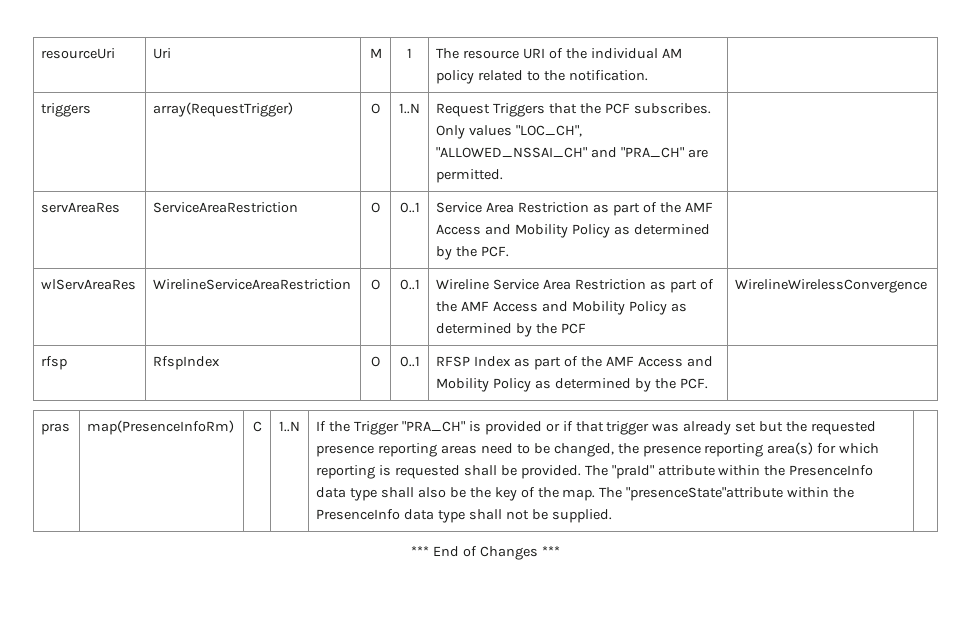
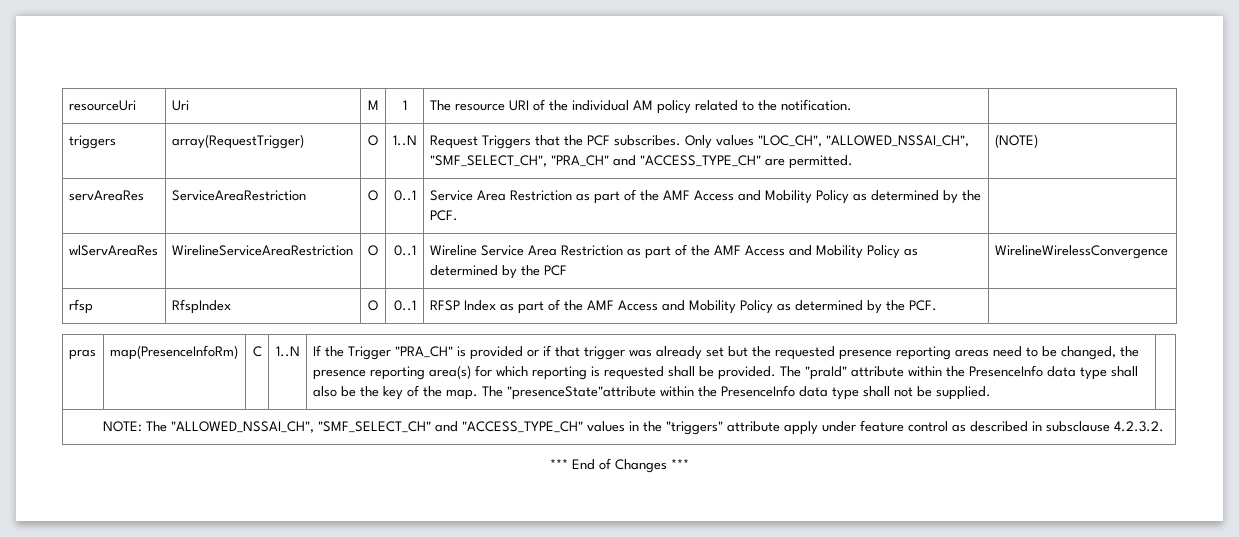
- triggers | array(RequestTrigger) | O | 1..N | Request Triggers that the PCF subscribes. Only values "LOC_CH", "ALLOWED_NSSAI_CH" and "PRA_CH" are permitted. |
+ triggers | array(RequestTrigger) | O | 1..N | Request Triggers that the PCF subscribes. Only values "LOC_CH", "ALLOWED_NSSAI_CH", "SMF_SELECT_CH", "PRA_CH" and "ACCESS_TYPE_CH" are permitted. | (NOTE)
+ NOTE: The "ALLOWED_NSSAI_CH", "SMF_SELECT_CH" and "ACCESS_TYPE_CH" values in the "triggers" attribute apply under feature control as described in subsclause 4.2.3.2.

